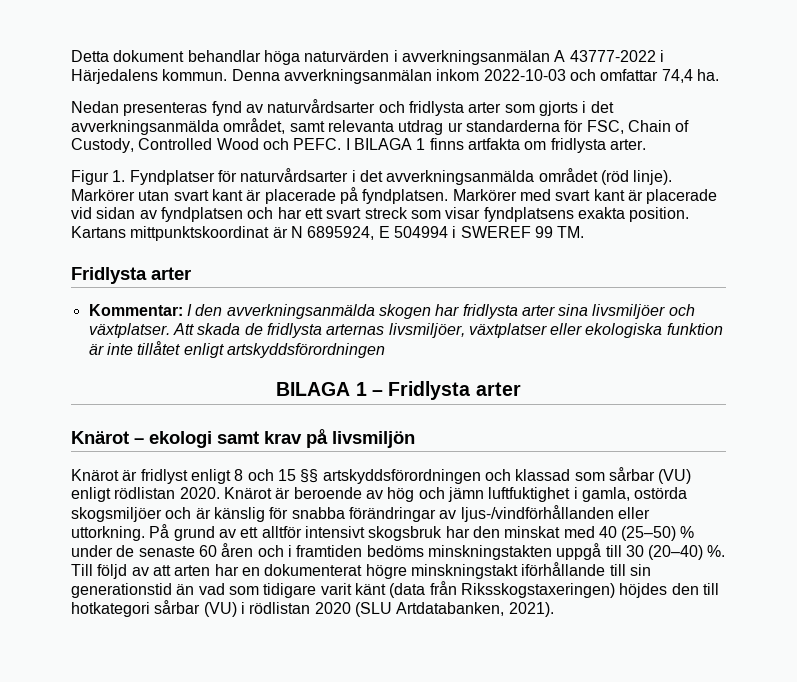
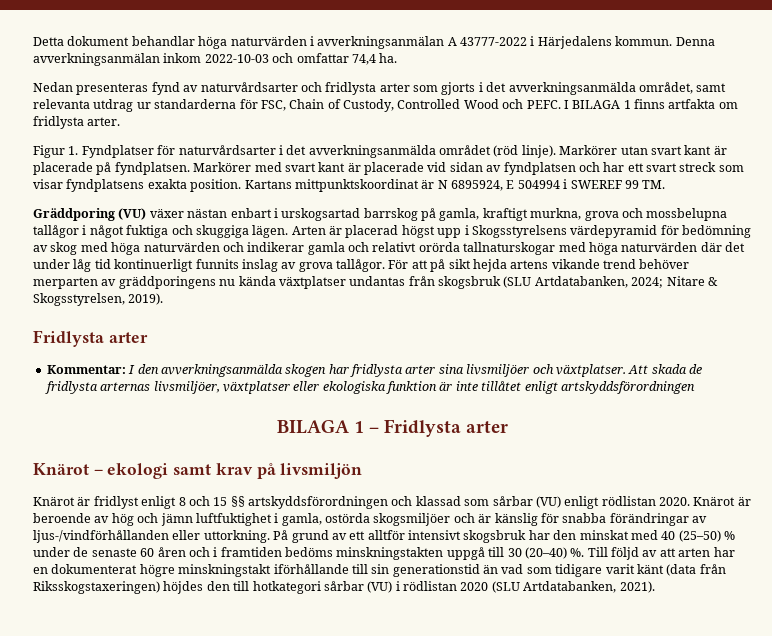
+ Gräddporing (VU) växer nästan enbart i urskogsartad barrskog på gamla, kraftigt murkna, grova och mossbelupna tallågor i något fuktiga och skuggiga lägen. Arten är placerad högst upp i Skogsstyrelsens värdepyramid för bedömning av skog med höga naturvärden och indikerar gamla och relativt orörda tallnaturskogar med höga naturvärden där det under låg tid kontinuerligt funnits inslag av grova tallågor. För att på sikt hejda artens vikande trend behöver merparten av gräddporingens nu kända växtplatser undantas från skogsbruk (SLU Artdatabanken, 2024; Nitare & Skogsstyrelsen, 2019).

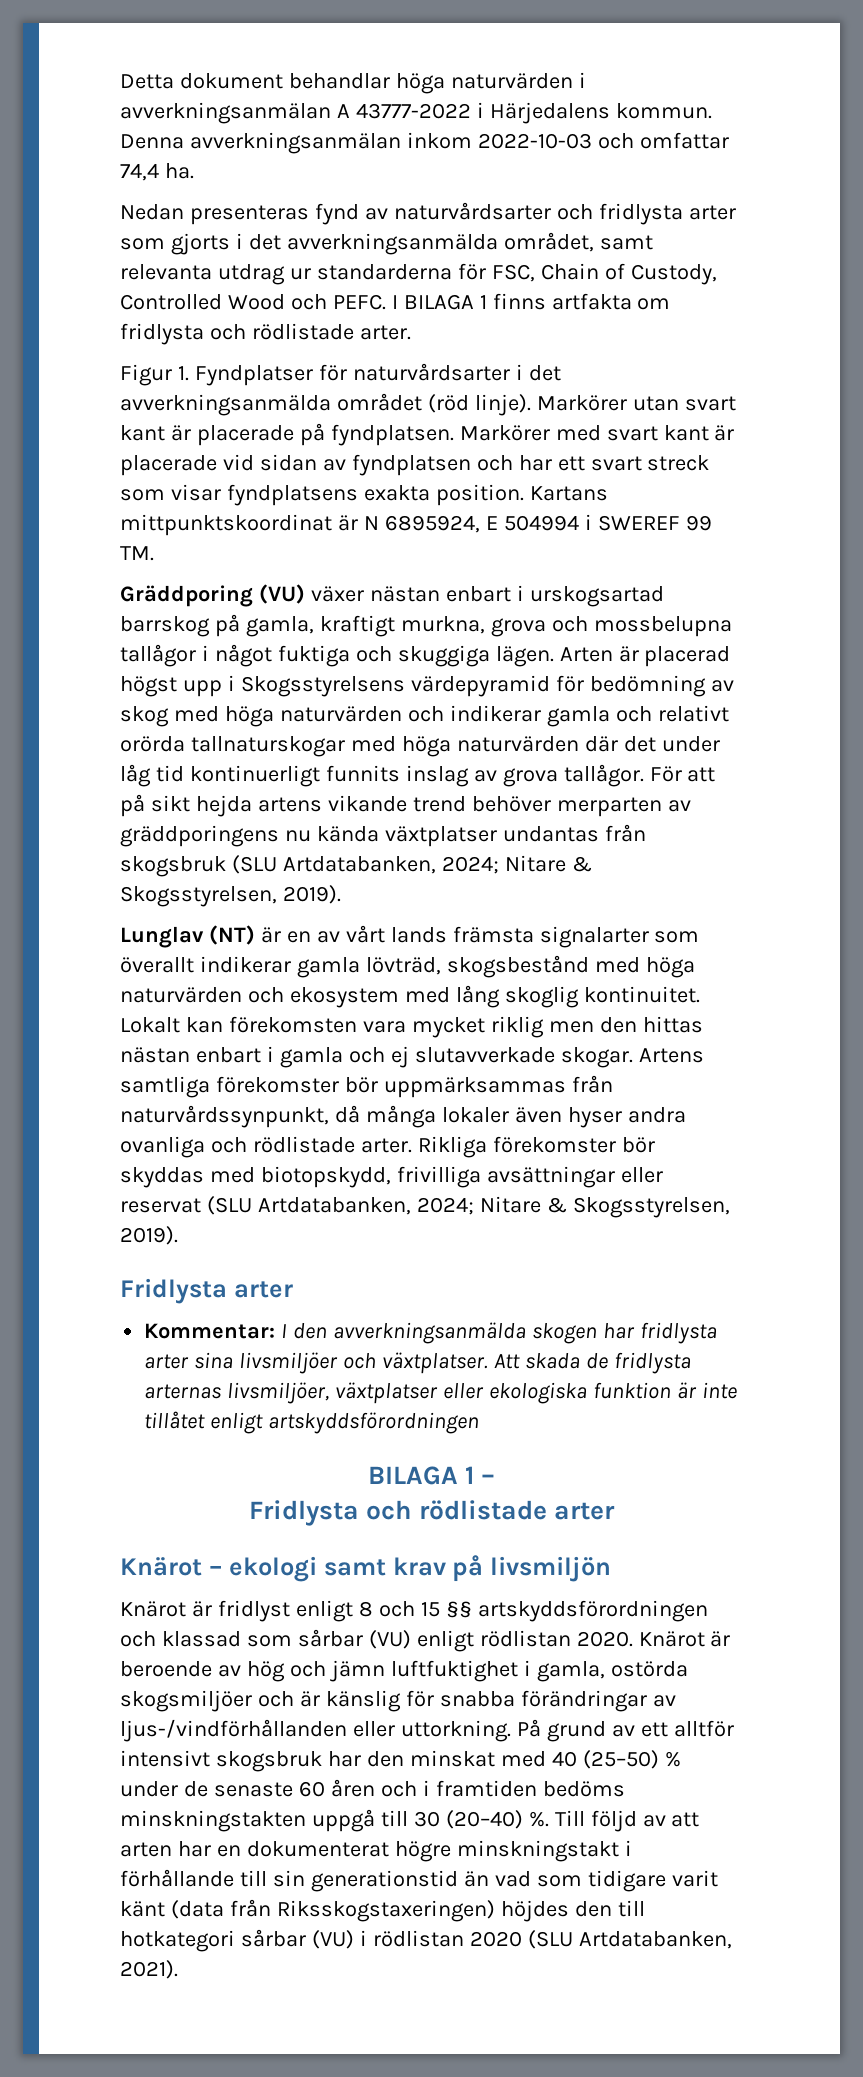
- I BILAGA 1 finns artfakta om fridlysta arter.
+ I BILAGA 1 finns artfakta om fridlysta och rödlistade arter.
+ Lunglav (NT) är en av vårt lands främsta signalarter som överallt indikerar gamla lövträd, skogsbestånd med höga naturvärden och ekosystem med lång skoglig kontinuitet. Lokalt kan förekomsten vara mycket riklig men den hittas nästan enbart i gamla och ej slutavverkade skogar. Artens samtliga förekomster bör uppmärksammas från naturvårdssynpunkt, då många lokaler även hyser andra ovanliga och rödlistade arter. Rikliga förekomster bör skyddas med biotopskydd, frivilliga avsättningar eller reservat (SLU Artdatabanken, 2024; Nitare & Skogsstyrelsen, 2019).
- BILAGA 1 – Fridlysta arter
+ BILAGA 1 –
+ Fridlysta och rödlistade arter
- Till följd av att arten har en dokumenterat högre minskningstakt iförhållande till sin generationstid än vad som tidigare varit känt (data från Riksskogstaxeringen) höjdes den till hotkategori sårbar (VU) i rödlistan 2020 (SLU Artdatabanken, 2021).
+ Till följd av att arten har en dokumenterat högre minskningstakt i förhållande till sin generationstid än vad som tidigare varit känt (data från Riksskogstaxeringen) höjdes den till hotkategori sårbar (VU) i rödlistan 2020 (SLU Artdatabanken, 2021).

